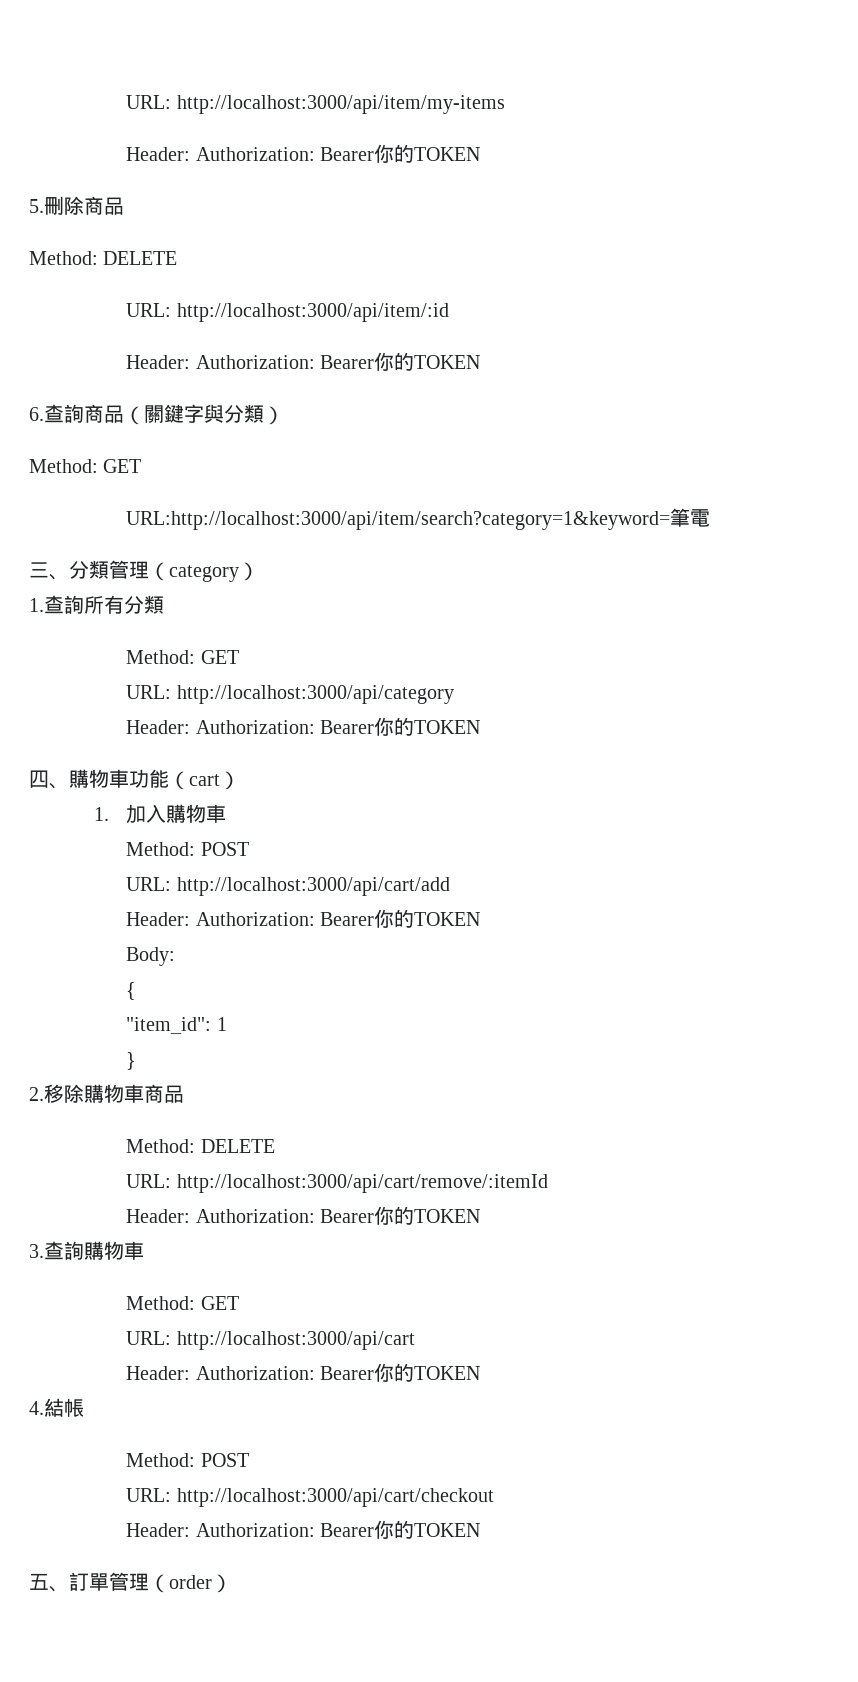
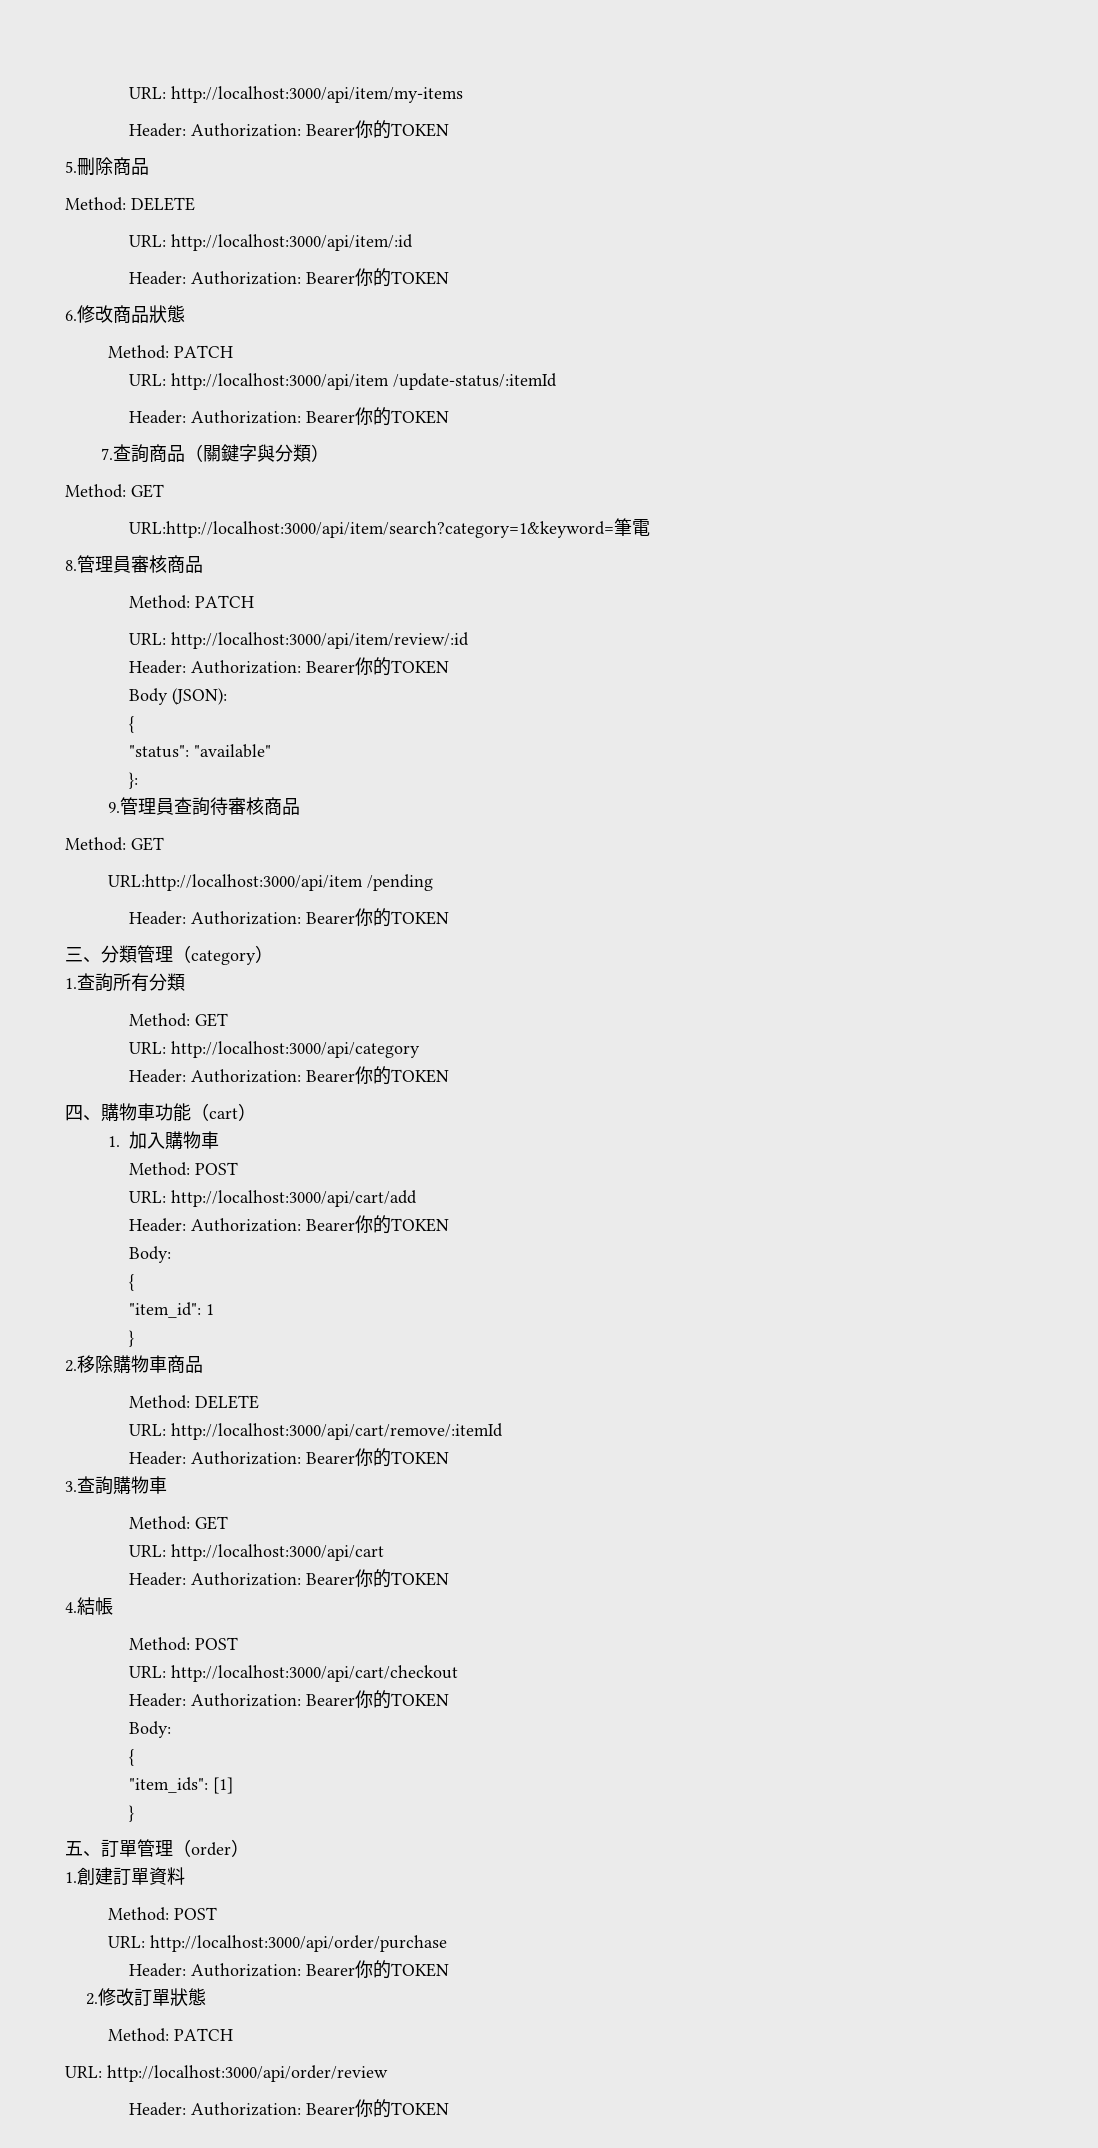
- 6.查詢商品（關鍵字與分類）
+ 6.修改商品狀態
+ Method: PATCH
+ URL: http://localhost:3000/api/item /update-status/:itemId
+ Header: Authorization: Bearer你的TOKEN
+ 7.查詢商品（關鍵字與分類）
+ 8.管理員審核商品
+ Method: PATCH
+ URL: http://localhost:3000/api/item/review/:id
+ Header: Authorization: Bearer你的TOKEN
+ Body (JSON):
+ {
+ "status": "available"
+ }:
+ 9.管理員查詢待審核商品
+ Method: GET
+ URL:http://localhost:3000/api/item /pending
+ Header: Authorization: Bearer你的TOKEN
  URL: http://localhost:3000/api/cart/checkout
  Header: Authorization: Bearer你的TOKEN
+ Body:
+ {
+ "item_ids": [1]
+ }
+ 1.創建訂單資料
+ Method: POST
+ URL: http://localhost:3000/api/order/purchase
+ Header: Authorization: Bearer你的TOKEN
+ 2.修改訂單狀態
+ Method: PATCH
+ URL: http://localhost:3000/api/order/review
+ Header: Authorization: Bearer你的TOKEN

